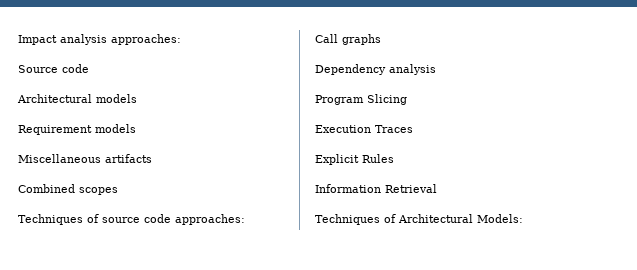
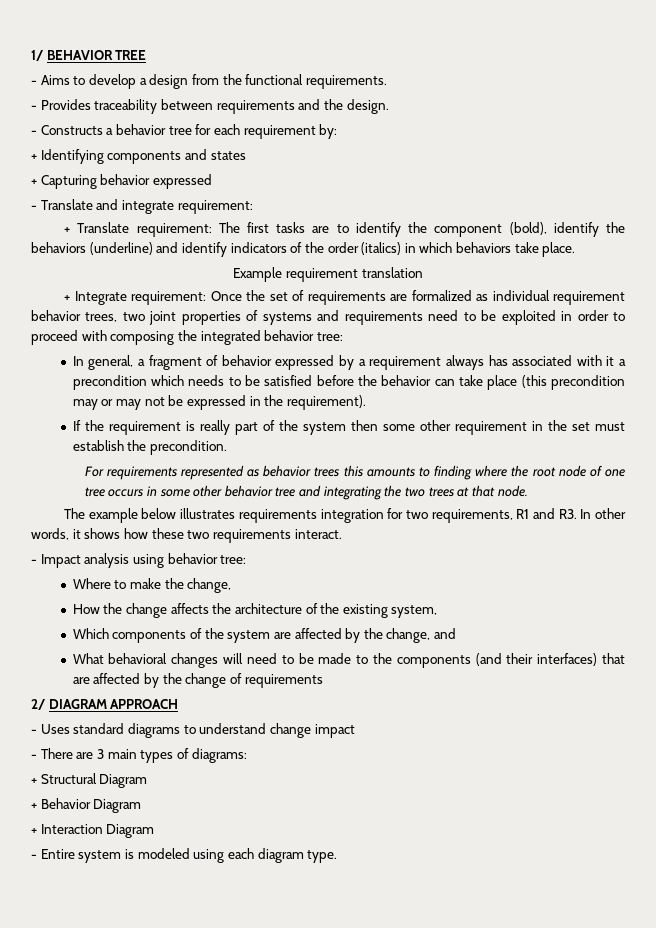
- Impact analysis approaches:
- Source code
- Architectural models
- Requirement models
- Miscellaneous artifacts
- Combined scopes
- Techniques of source code approaches:
- Call graphs
- Dependency analysis
- Program Slicing
- Execution Traces
- Explicit Rules
- Information Retrieval
- Techniques of Architectural Models:
+ 1/ BEHAVIOR TREE
+ - Aims to develop a design from the functional requirements.
+ - Provides traceability between requirements and the design.
+ - Constructs a behavior tree for each requirement by:
+ + Identifying components and states
+ + Capturing behavior expressed
+ - Translate and integrate requirement:
+ + Translate requirement: The first tasks are to identify the component (bold), identify the behaviors (underline) and identify indicators of the order (italics) in which behaviors take place.
+ Example requirement translation
+ + Integrate requirement: Once the set of requirements are formalized as individual requirement behavior trees, two joint properties of systems and requirements need to be exploited in order to proceed with composing the integrated behavior tree:
+ In general, a fragment of behavior expressed by a requirement always has associated with it a precondition which needs to be satisfied before the behavior can take place (this precondition may or may not be expressed in the requirement).
+ If the requirement is really part of the system then some other requirement in the set must establish the precondition.
+ For requirements represented as behavior trees this amounts to finding where the root node of one tree occurs in some other behavior tree and integrating the two trees at that node.
+ The example below illustrates requirements integration for two requirements, R1 and R3. In other words, it shows how these two requirements interact.
+ - Impact analysis using behavior tree:
+ Where to make the change,
+ How the change affects the architecture of the existing system,
+ Which components of the system are affected by the change, and
+ What behavioral changes will need to be made to the components (and their interfaces) that are affected by the change of requirements
+ 2/ DIAGRAM APPROACH
+ - Uses standard diagrams to understand change impact
+ - There are 3 main types of diagrams:
+ + Structural Diagram
+ + Behavior Diagram
+ + Interaction Diagram
+ - Entire system is modeled using each diagram type.

